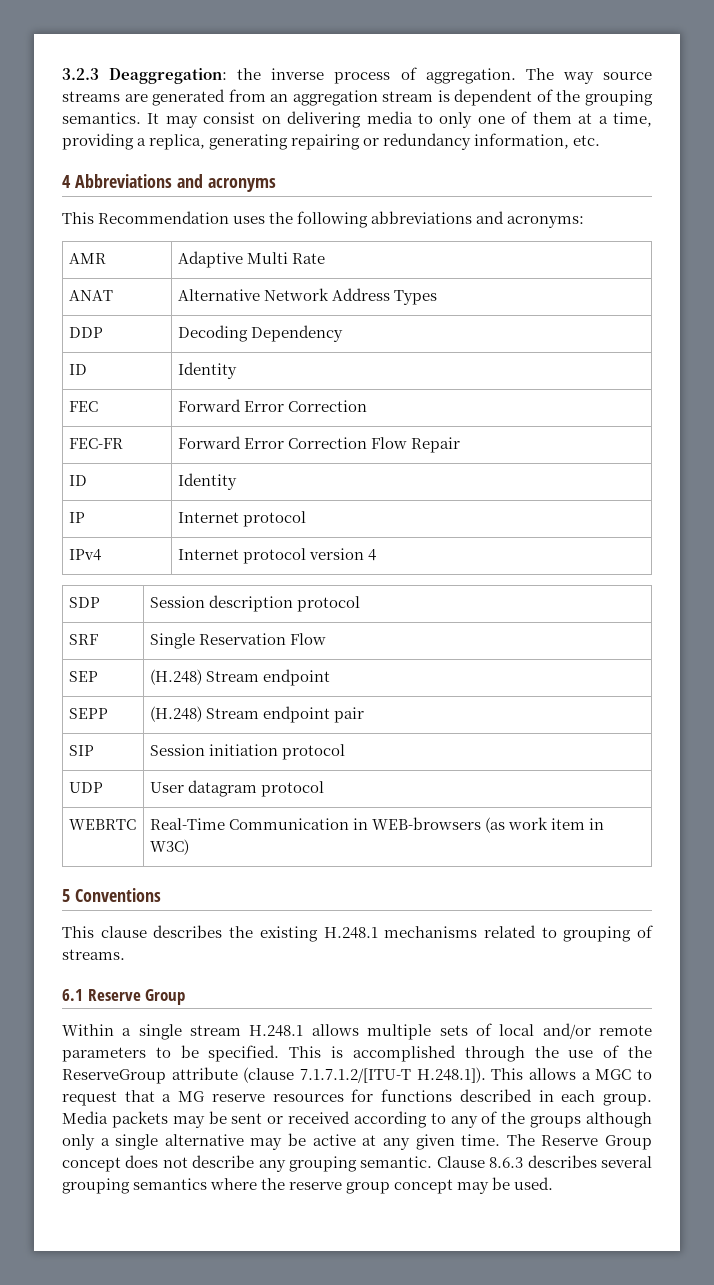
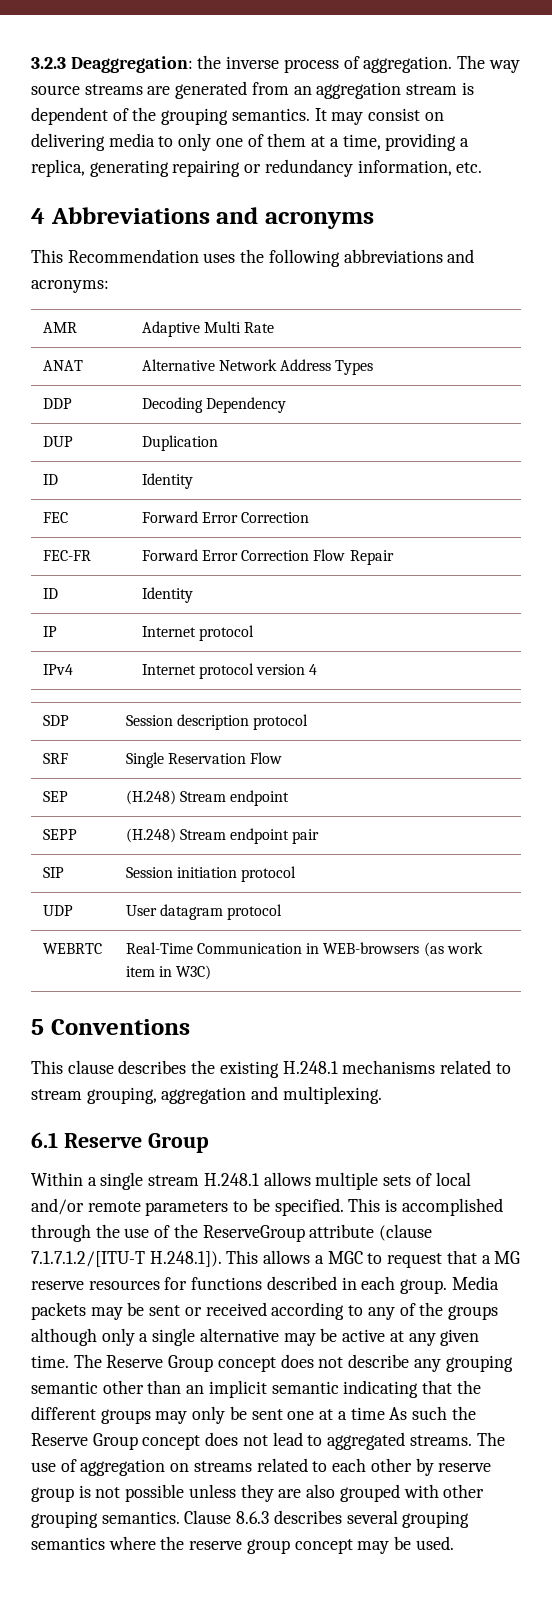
+ DUP | Duplication
- This clause describes the existing H.248.1 mechanisms related to grouping of streams.
+ This clause describes the existing H.248.1 mechanisms related to stream grouping, aggregation and multiplexing.
- The Reserve Group concept does not describe any grouping semantic.
+ The Reserve Group concept does not describe any grouping semantic other than an implicit semantic indicating that the different groups may only be sent one at a time As such the Reserve Group concept does not lead to aggregated streams. The use of aggregation on streams related to each other by reserve group is not possible unless they are also grouped with other grouping semantics.

